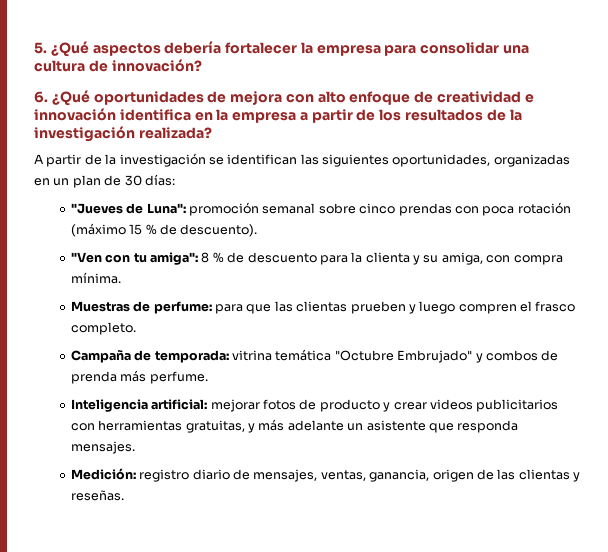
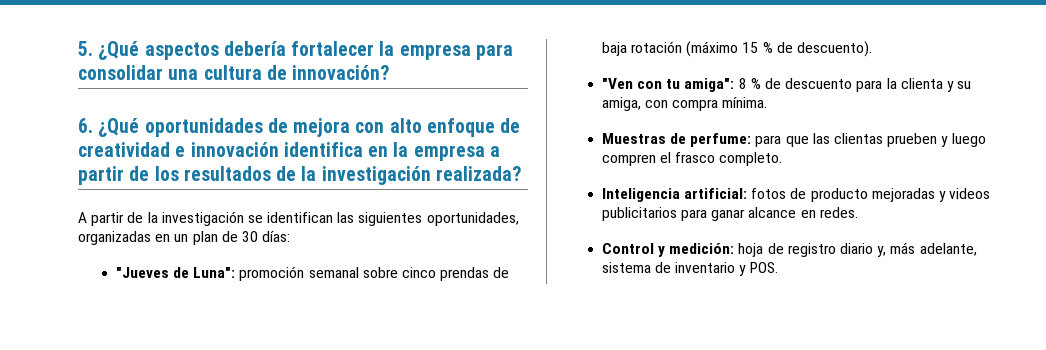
- "Jueves de Luna": promoción semanal sobre cinco prendas con poca rotación (máximo 15 % de descuento).
+ "Jueves de Luna": promoción semanal sobre cinco prendas de baja rotación (máximo 15 % de descuento).
- Campaña de temporada: vitrina temática "Octubre Embrujado" y combos de prenda más perfume.
- Inteligencia artificial: mejorar fotos de producto y crear videos publicitarios con herramientas gratuitas, y más adelante un asistente que responda mensajes.
- Medición: registro diario de mensajes, ventas, ganancia, origen de las clientas y reseñas.
+ Inteligencia artificial: fotos de producto mejoradas y videos publicitarios para ganar alcance en redes.
+ Control y medición: hoja de registro diario y, más adelante, sistema de inventario y POS.

